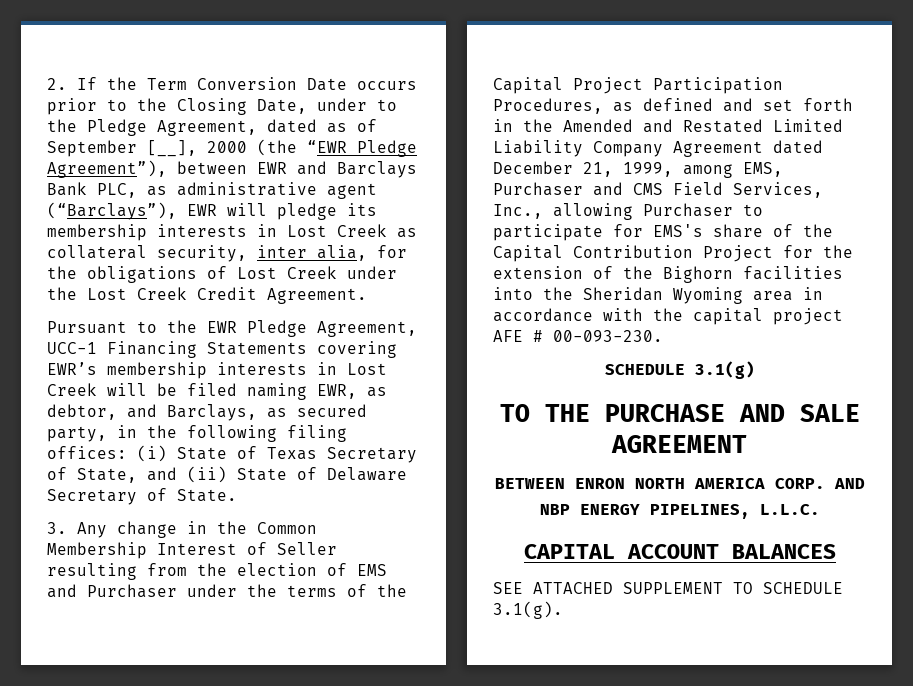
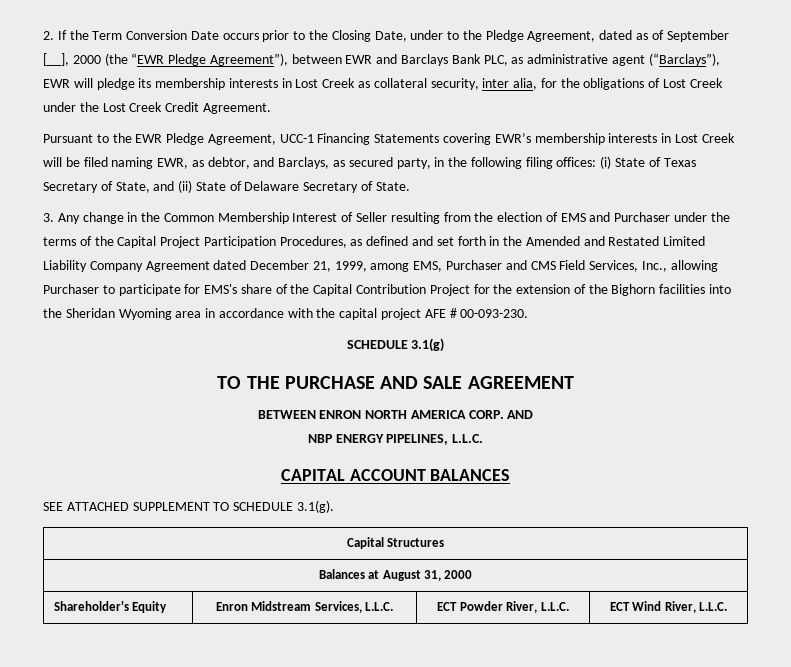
+ Capital Structures
+ Balances at August 31, 2000
+ Shareholder's Equity | Enron Midstream Services, L.L.C. | ECT Powder River, L.L.C. | ECT Wind River, L.L.C.

